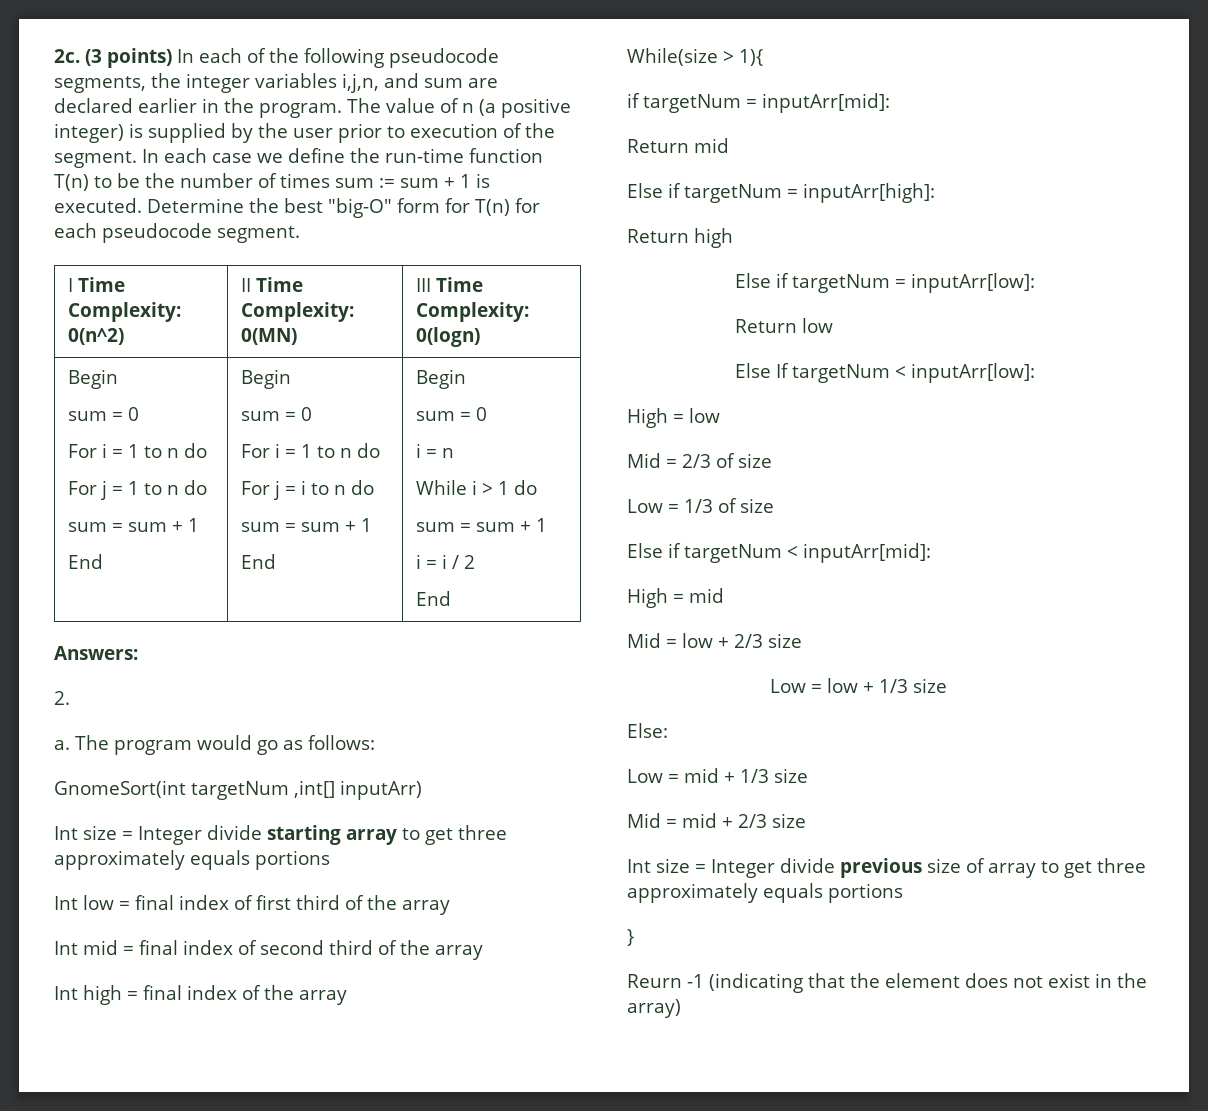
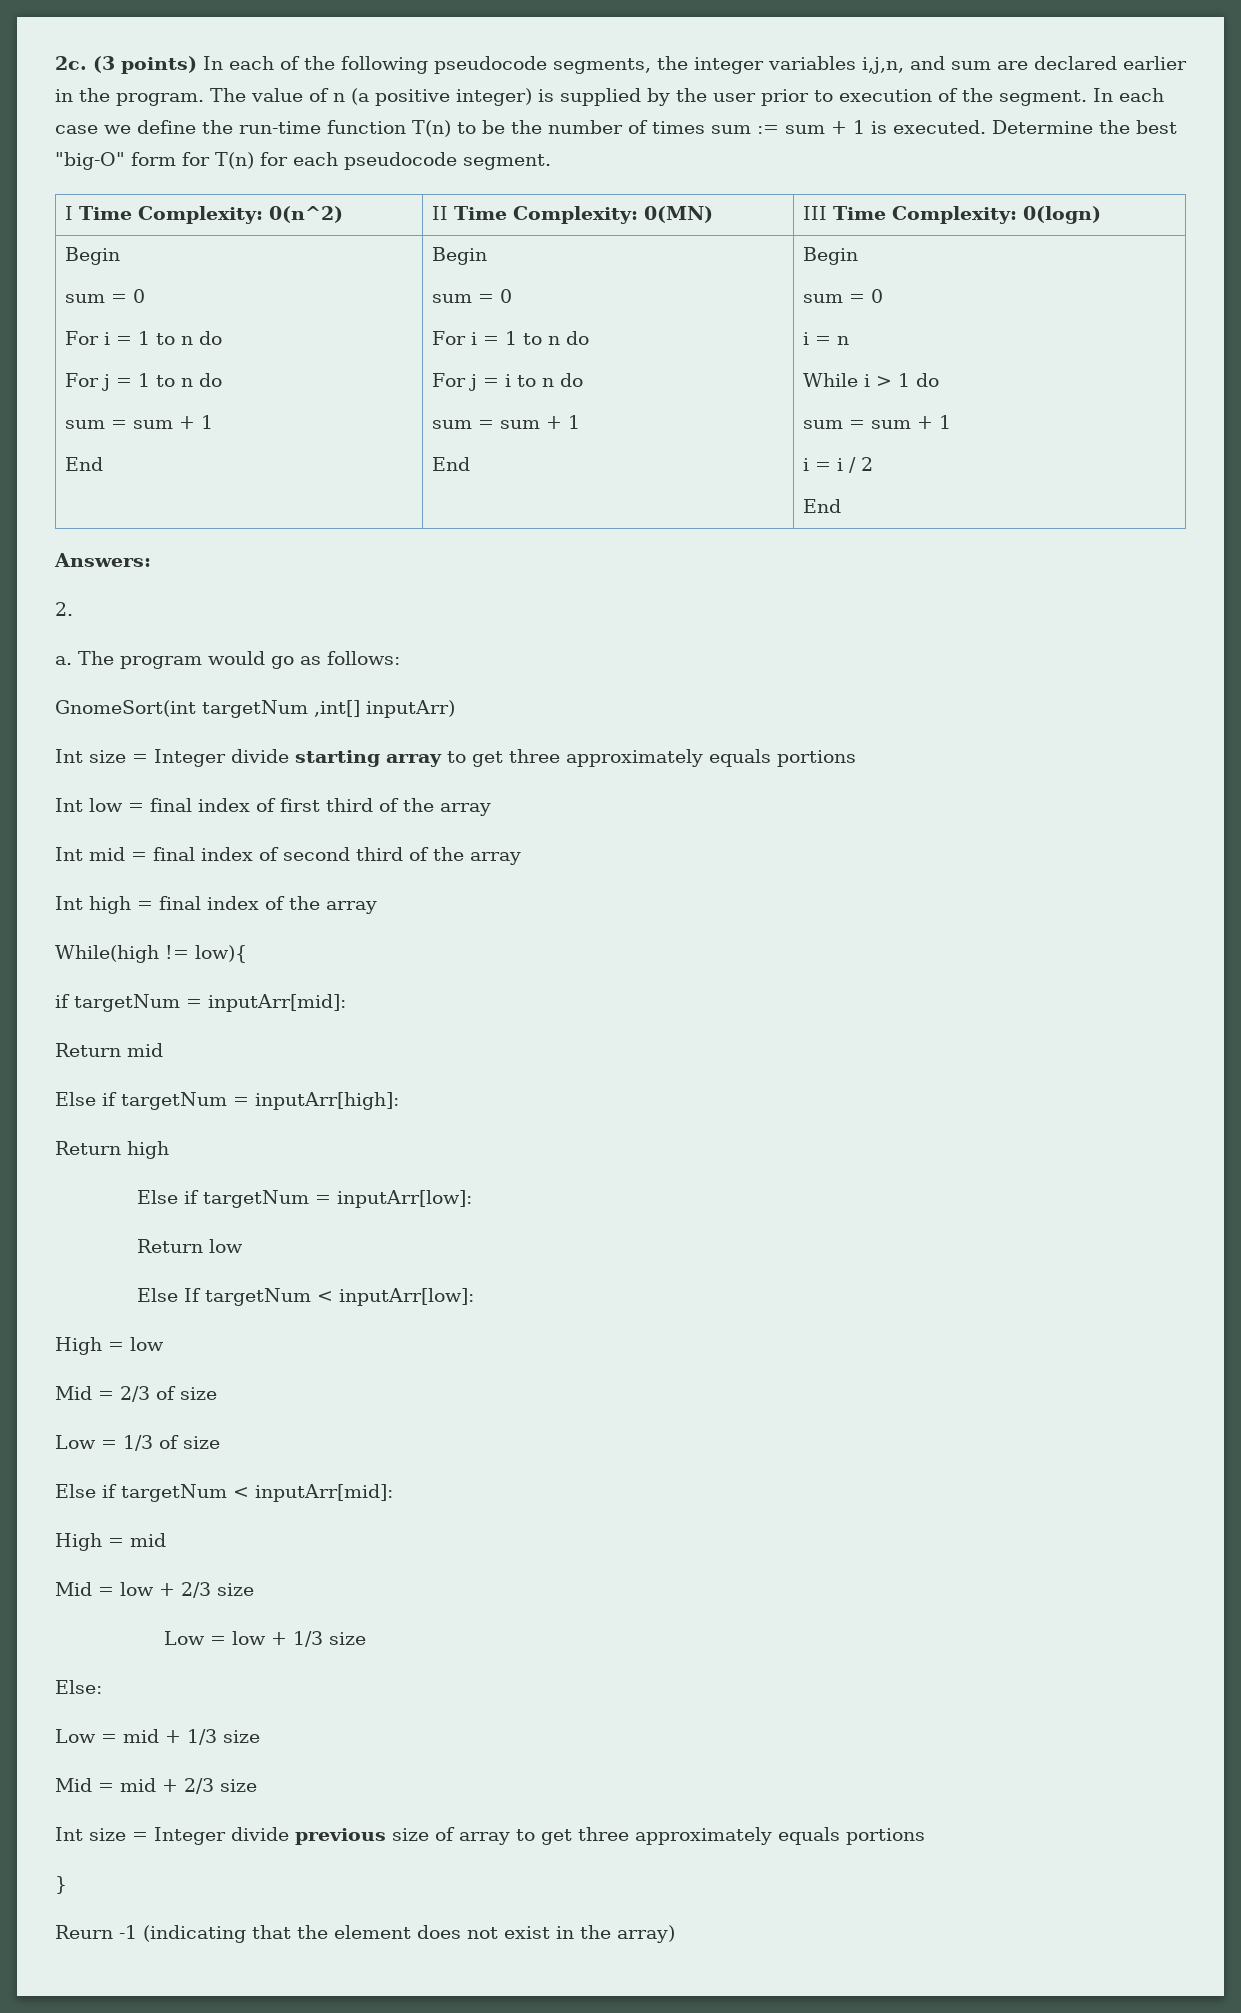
- While(size > 1){
+ While(high != low){

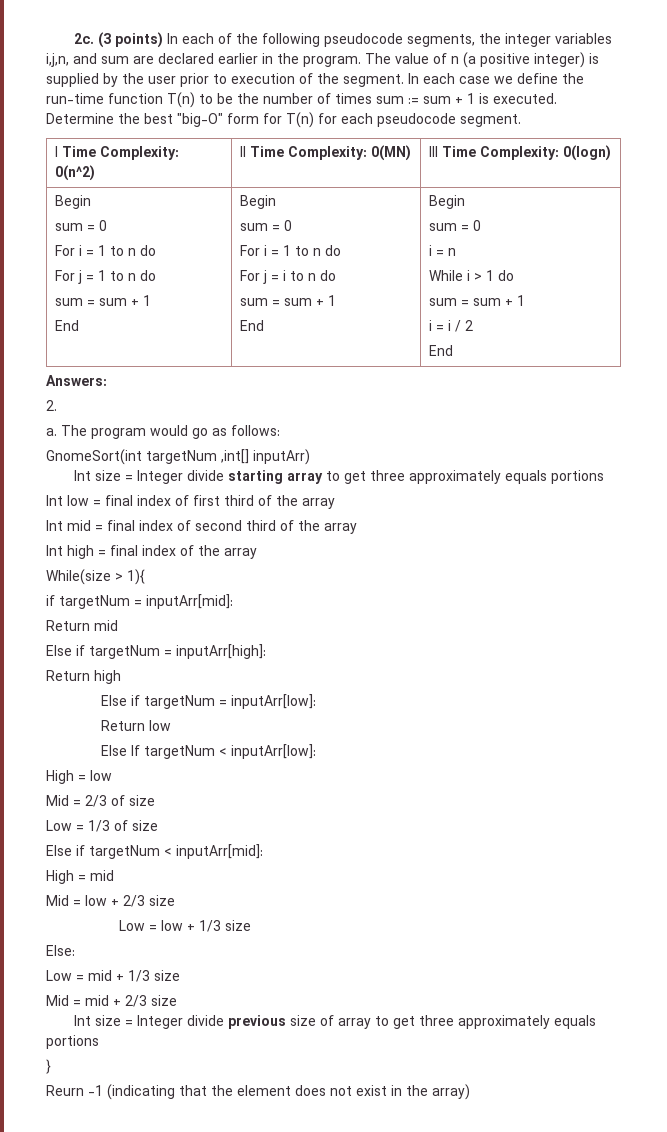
- While(high != low){
+ While(size > 1){

